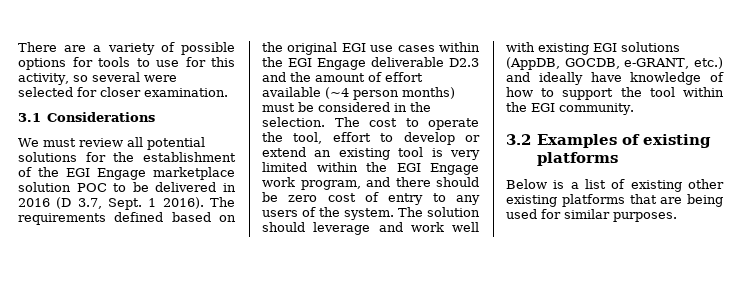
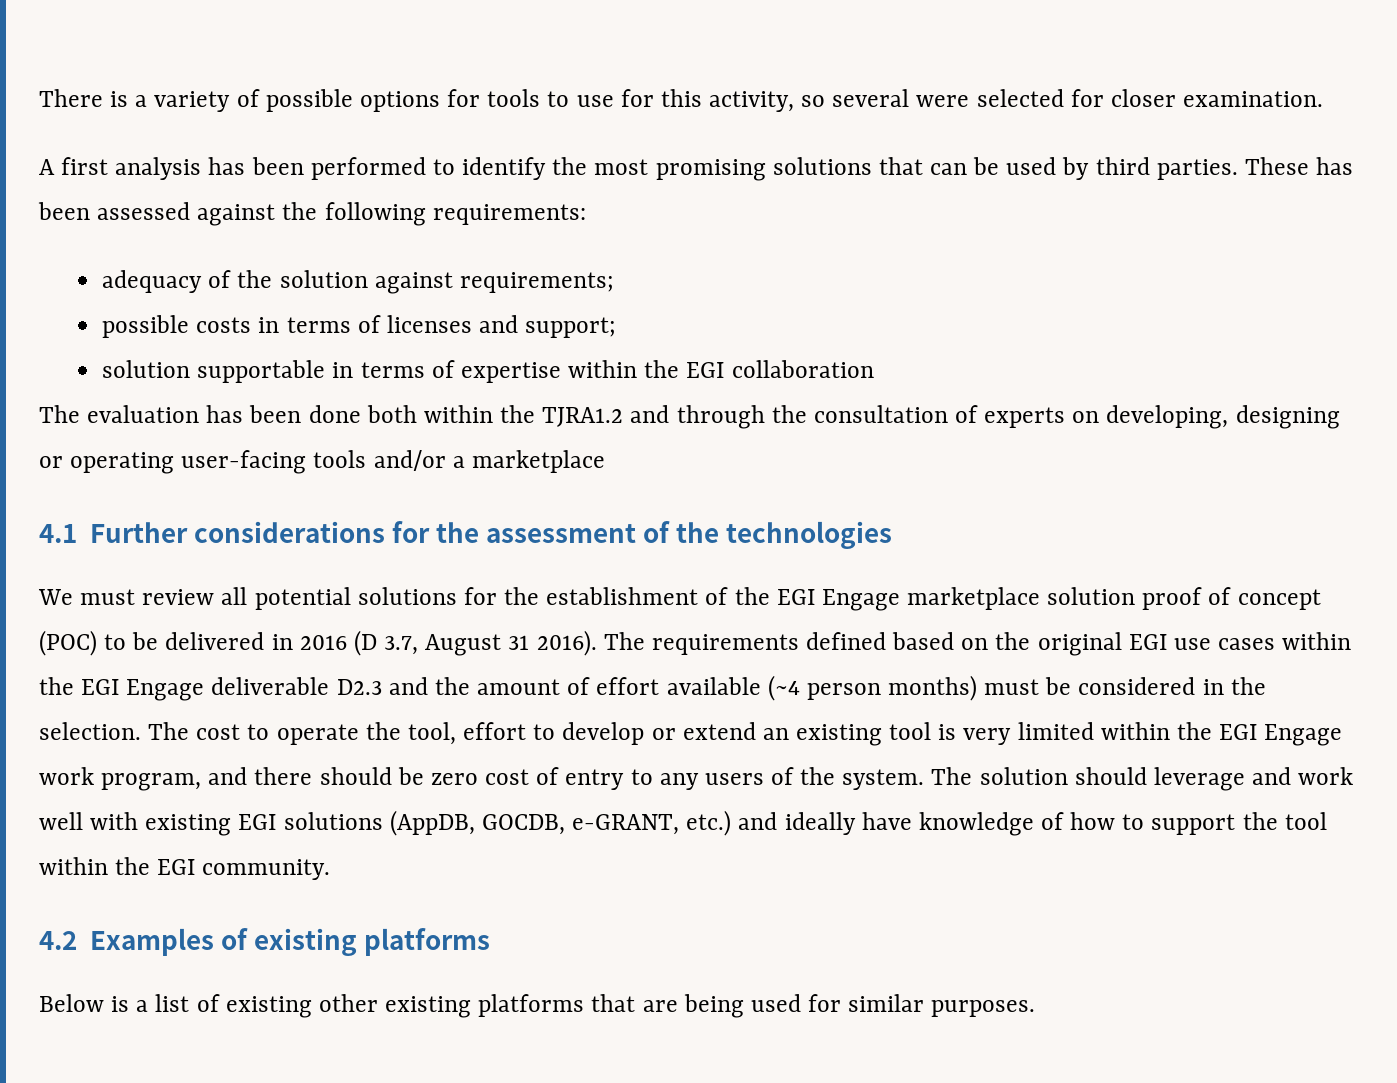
- There are a variety of possible options for tools to use for this activity, so several were selected for closer examination.
+ There is a variety of possible options for tools to use for this activity, so several were selected for closer examination.
- 3.1 Considerations
+ A first analysis has been performed to identify the most promising solutions that can be used by third parties. These has been assessed against the following requirements:
+ adequacy of the solution against requirements;
+ possible costs in terms of licenses and support;
+ solution supportable in terms of expertise within the EGI collaboration
+ The evaluation has been done both within the TJRA1.2 and through the consultation of experts on developing, designing or operating user-facing tools and/or a marketplace
+ 4.1 Further considerations for the assessment of the technologies
- We must review all potential solutions for the establishment of the EGI Engage marketplace solution POC to be delivered in 2016 (D 3.7, Sept. 1 2016).
+ We must review all potential solutions for the establishment of the EGI Engage marketplace solution proof of concept (POC) to be delivered in 2016 (D 3.7, August 31 2016).
- 3.2 Examples of existing platforms
+ 4.2 Examples of existing platforms

